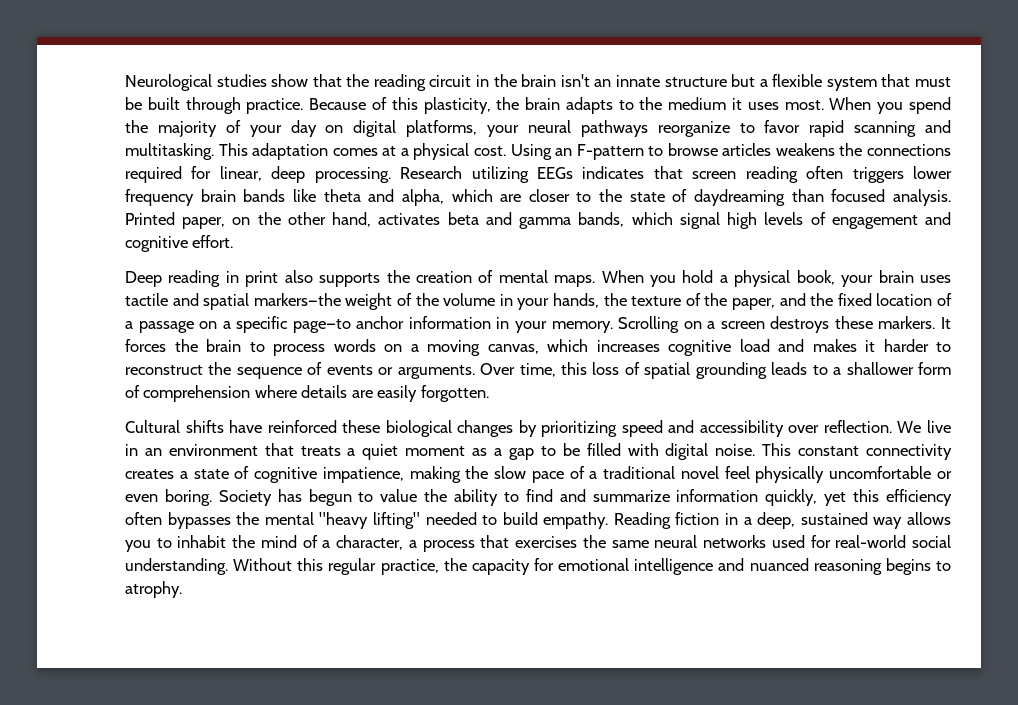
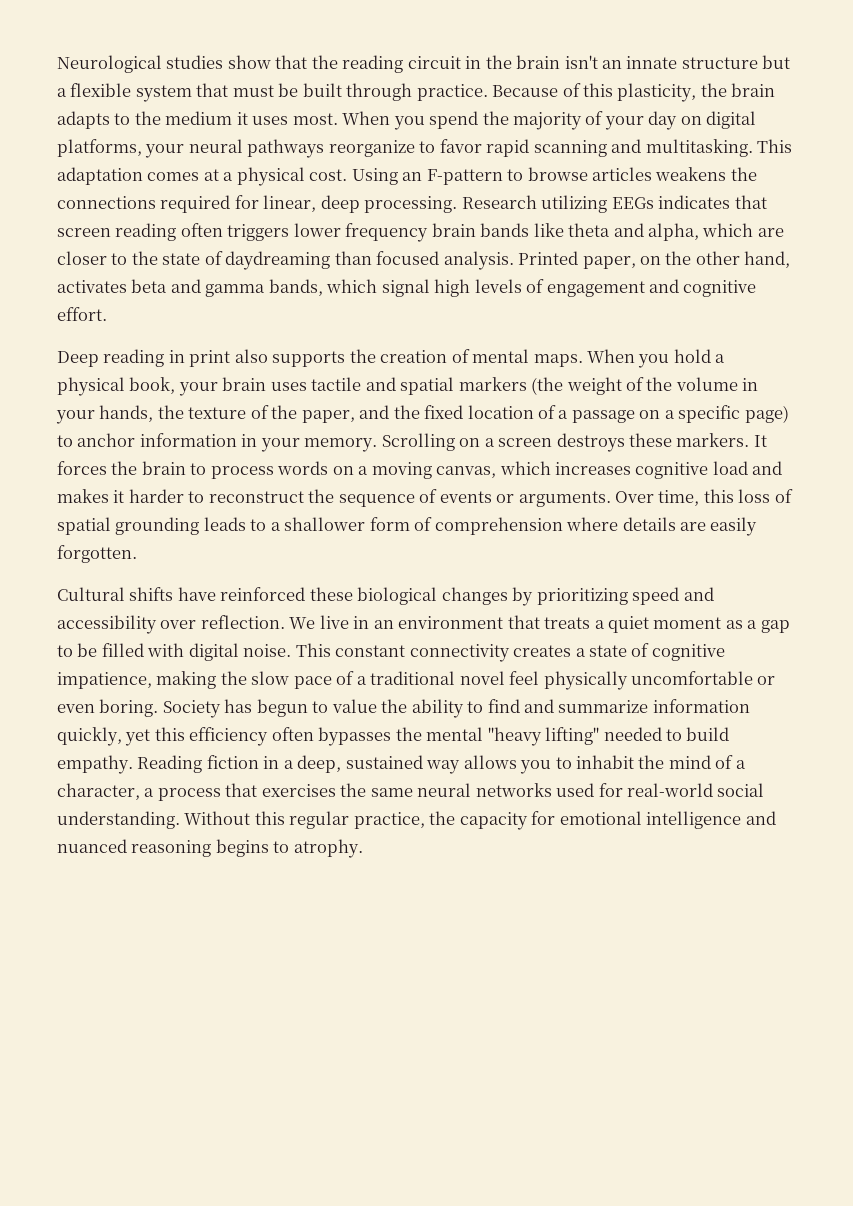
- When you hold a physical book, your brain uses tactile and spatial markers—the weight of the volume in your hands, the texture of the paper, and the fixed location of a passage on a specific page—to anchor information in your memory.
+ When you hold a physical book, your brain uses tactile and spatial markers (the weight of the volume in your hands, the texture of the paper, and the fixed location of a passage on a specific page) to anchor information in your memory.

